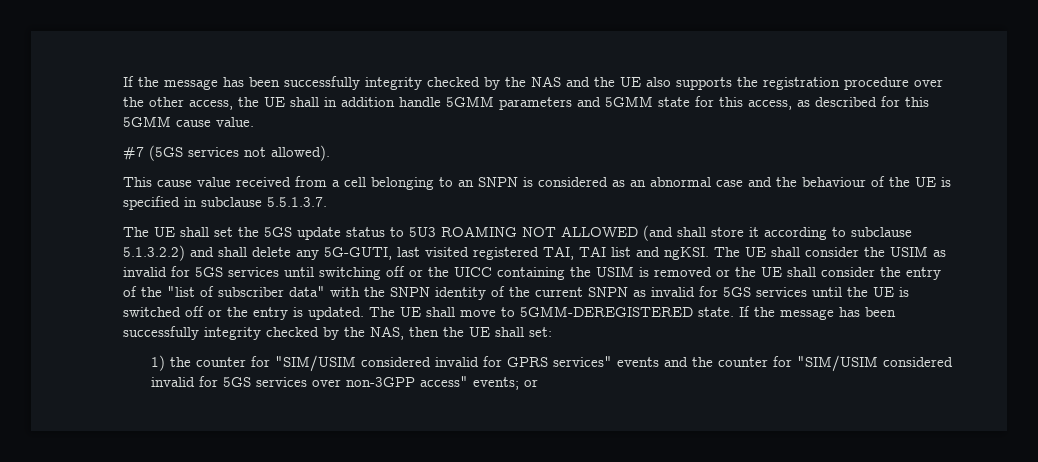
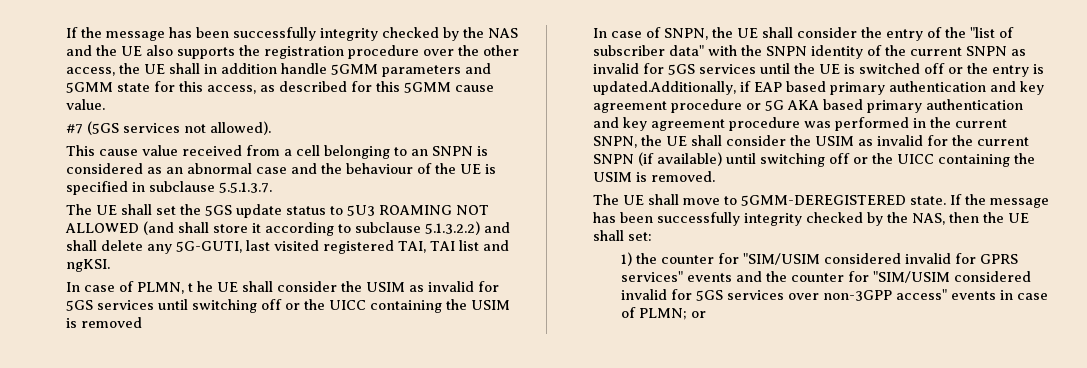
- The UE shall set the 5GS update status to 5U3 ROAMING NOT ALLOWED (and shall store it according to subclause 5.1.3.2.2) and shall delete any 5G-GUTI, last visited registered TAI, TAI list and ngKSI. The UE shall consider the USIM as invalid for 5GS services until switching off or the UICC containing the USIM is removed or the UE shall consider the entry of the "list of subscriber data" with the SNPN identity of the current SNPN as invalid for 5GS services until the UE is switched off or the entry is updated. The UE shall move to 5GMM-DEREGISTERED state.
+ The UE shall set the 5GS update status to 5U3 ROAMING NOT ALLOWED (and shall store it according to subclause 5.1.3.2.2) and shall delete any 5G-GUTI, last visited registered TAI, TAI list and ngKSI.
+ In case of PLMN, t he UE shall consider the USIM as invalid for 5GS services until switching off or the UICC containing the USIM is removed
+ In case of SNPN, the UE shall consider the entry of the "list of subscriber data" with the SNPN identity of the current SNPN as invalid for 5GS services until the UE is switched off or the entry is updated.Additionally, if EAP based primary authentication and key agreement procedure or 5G AKA based primary authentication and key agreement procedure was performed in the current SNPN, the UE shall consider the USIM as invalid for the current SNPN (if available) until switching off or the UICC containing the USIM is removed.
+ The UE shall move to 5GMM-DEREGISTERED state.
- 1) the counter for "SIM/USIM considered invalid for GPRS services" events and the counter for "SIM/USIM considered invalid for 5GS services over non-3GPP access" events; or
+ 1) the counter for "SIM/USIM considered invalid for GPRS services" events and the counter for "SIM/USIM considered invalid for 5GS services over non-3GPP access" events in case of PLMN; or

